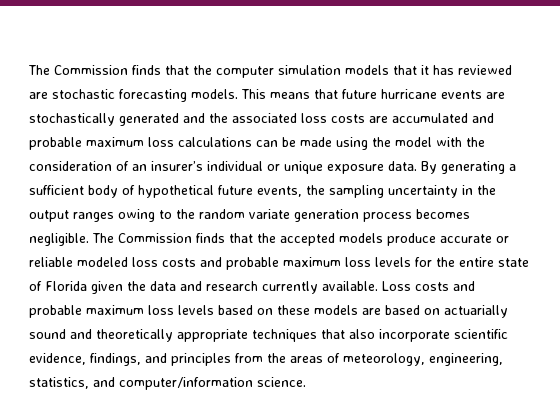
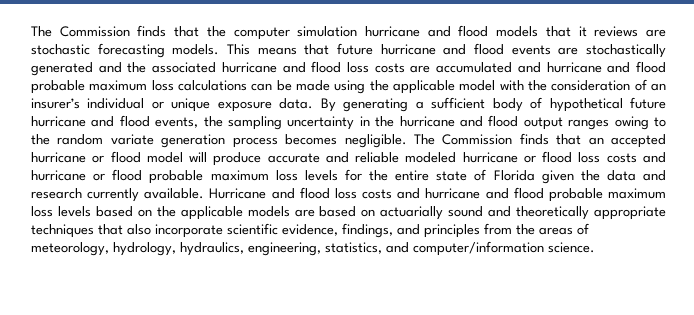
- The Commission finds that the computer simulation models that it has reviewed are stochastic forecasting models.
+ The Commission finds that the computer simulation hurricane and flood models that it reviews are stochastic forecasting models.
- This means that future hurricane events are stochastically generated and the associated loss costs are accumulated and probable maximum loss calculations can be made using the model with the consideration of an insurer’s individual or unique exposure data.
+ This means that future hurricane and flood events are stochastically generated and the associated hurricane and flood loss costs are accumulated and hurricane and flood probable maximum loss calculations can be made using the applicable model with the consideration of an insurer’s individual or unique exposure data.
- By generating a sufficient body of hypothetical future events, the sampling uncertainty in the output ranges owing to the random variate generation process becomes negligible.
+ By generating a sufficient body of hypothetical future hurricane and flood events, the sampling uncertainty in the hurricane and flood output ranges owing to the random variate generation process becomes negligible.
- The Commission finds that the accepted models produce accurate or reliable modeled loss costs and probable maximum loss levels for the entire state of Florida given the data and research currently available.
+ The Commission finds that an accepted hurricane or flood model will produce accurate and reliable modeled hurricane or flood loss costs and hurricane or flood probable maximum loss levels for the entire state of Florida given the data and research currently available.
- Loss costs and probable maximum loss levels based on these models are based on actuarially sound and theoretically appropriate techniques that also incorporate scientific evidence, findings, and principles from the areas of meteorology, engineering, statistics, and computer/information science.
+ Hurricane and flood loss costs and hurricane and flood probable maximum loss levels based on the applicable models are based on actuarially sound and theoretically appropriate techniques that also incorporate scientific evidence, findings, and principles from the areas of meteorology, hydrology, hydraulics, engineering, statistics, and computer/information science.

